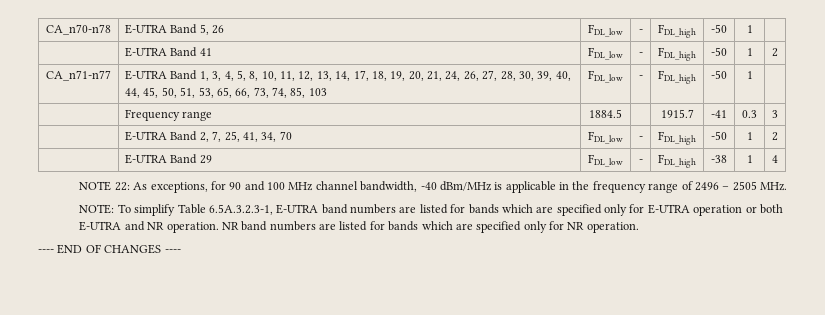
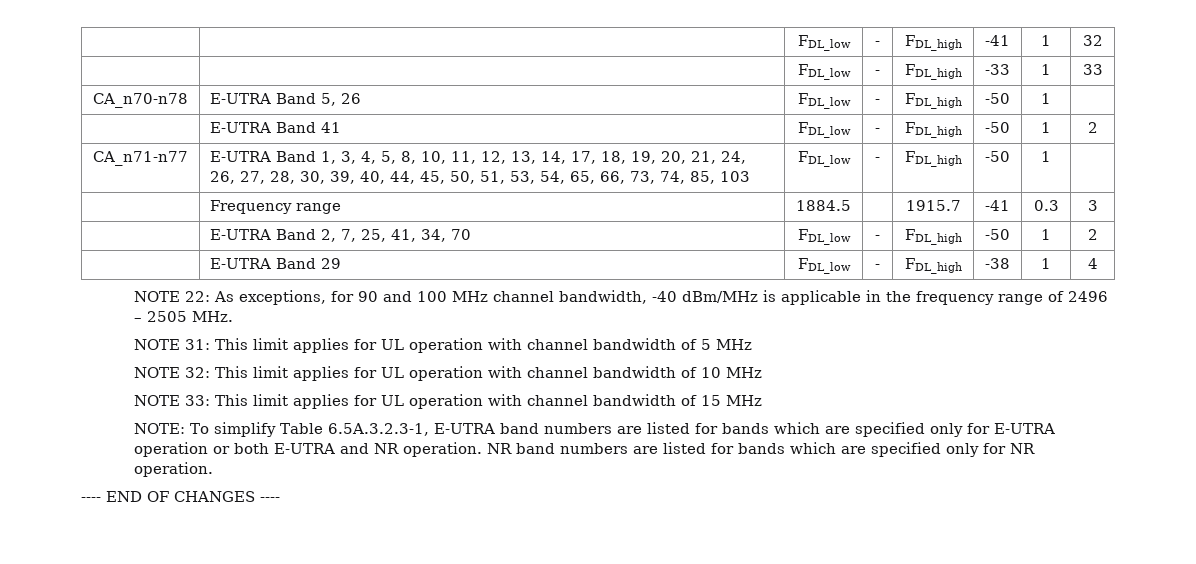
+ | | FDL_low | - | FDL_high | -41 | 1 | 32
+ | | FDL_low | - | FDL_high | -33 | 1 | 33
- E-UTRA Band 1, 3, 4, 5, 8, 10, 11, 12, 13, 14, 17, 18, 19, 20, 21, 24, 26, 27, 28, 30, 39, 40, 44, 45, 50, 51, 53, 65, 66, 73, 74, 85, 103
+ E-UTRA Band 1, 3, 4, 5, 8, 10, 11, 12, 13, 14, 17, 18, 19, 20, 21, 24, 26, 27, 28, 30, 39, 40, 44, 45, 50, 51, 53, 54, 65, 66, 73, 74, 85, 103
+ NOTE 31: This limit applies for UL operation with channel bandwidth of 5 MHz
+ NOTE 32: This limit applies for UL operation with channel bandwidth of 10 MHz
+ NOTE 33: This limit applies for UL operation with channel bandwidth of 15 MHz

